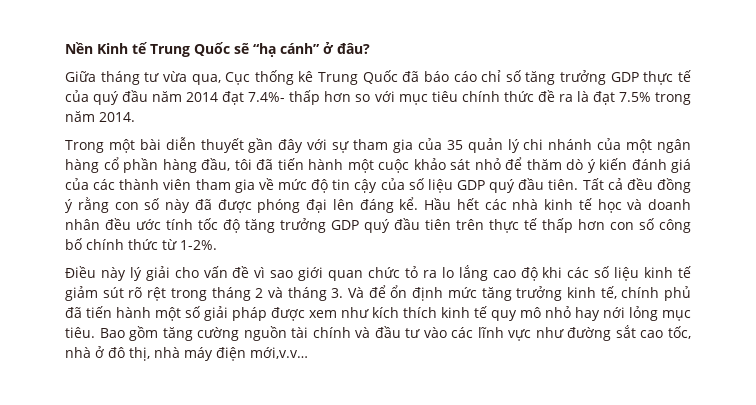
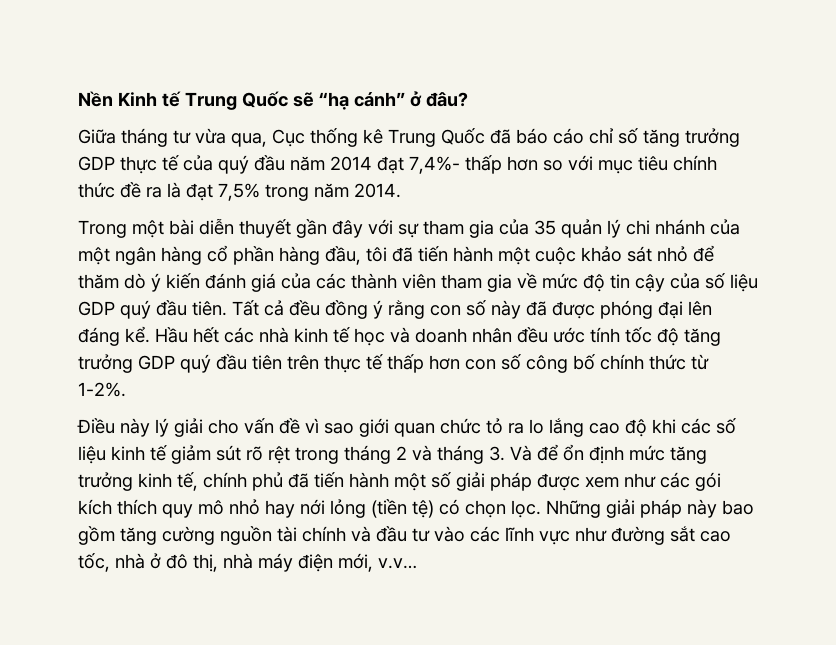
- Giữa tháng tư vừa qua, Cục thống kê Trung Quốc đã báo cáo chỉ số tăng trưởng GDP thực tế của quý đầu năm 2014 đạt 7.4%- thấp hơn so với mục tiêu chính thức đề ra là đạt 7.5% trong năm 2014.
+ Giữa tháng tư vừa qua, Cục thống kê Trung Quốc đã báo cáo chỉ số tăng trưởng GDP thực tế của quý đầu năm 2014 đạt 7,4%- thấp hơn so với mục tiêu chính thức đề ra là đạt 7,5% trong năm 2014.
- Điều này lý giải cho vấn đề vì sao giới quan chức tỏ ra lo lắng cao độ khi các số liệu kinh tế giảm sút rõ rệt trong tháng 2 và tháng 3. Và để ổn định mức tăng trưởng kinh tế, chính phủ đã tiến hành một số giải pháp được xem như kích thích kinh tế quy mô nhỏ hay nới lỏng mục tiêu. Bao gồm tăng cường nguồn tài chính và đầu tư vào các lĩnh vực như đường sắt cao tốc, nhà ở đô thị, nhà máy điện mới,v.v…
+ Điều này lý giải cho vấn đề vì sao giới quan chức tỏ ra lo lắng cao độ khi các số liệu kinh tế giảm sút rõ rệt trong tháng 2 và tháng 3. Và để ổn định mức tăng trưởng kinh tế, chính phủ đã tiến hành một số giải pháp được xem như các gói kích thích quy mô nhỏ hay nới lỏng (tiền tệ) có chọn lọc. Những giải pháp này bao gồm tăng cường nguồn tài chính và đầu tư vào các lĩnh vực như đường sắt cao tốc, nhà ở đô thị, nhà máy điện mới, v.v…

